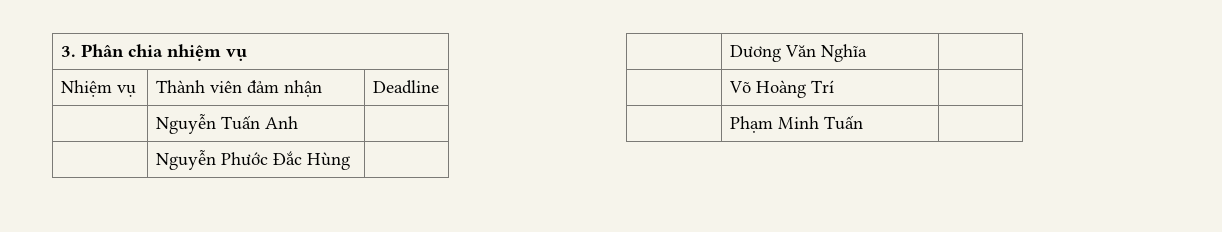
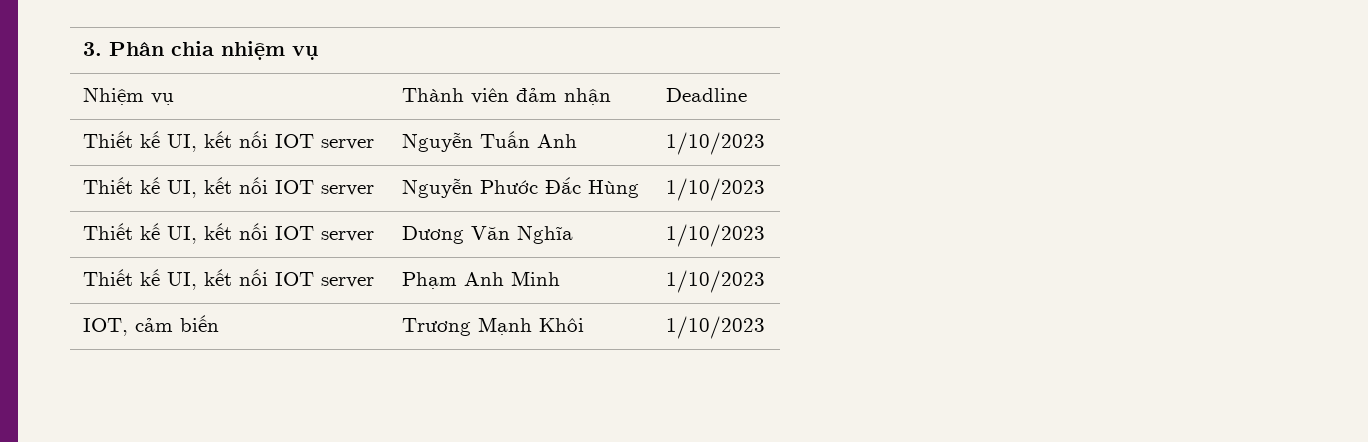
- | Nguyễn Tuấn Anh |
- | Nguyễn Phước Đắc Hùng |
- | Dương Văn Nghĩa |
- | Võ Hoàng Trí |
- | Phạm Minh Tuấn |
+ Thiết kế UI, kết nối IOT server | Nguyễn Tuấn Anh | 1/10/2023
+ Thiết kế UI, kết nối IOT server | Nguyễn Phước Đắc Hùng | 1/10/2023
+ Thiết kế UI, kết nối IOT server | Dương Văn Nghĩa | 1/10/2023
+ Thiết kế UI, kết nối IOT server | Phạm Anh Minh | 1/10/2023
+ IOT, cảm biến | Trương Mạnh Khôi | 1/10/2023

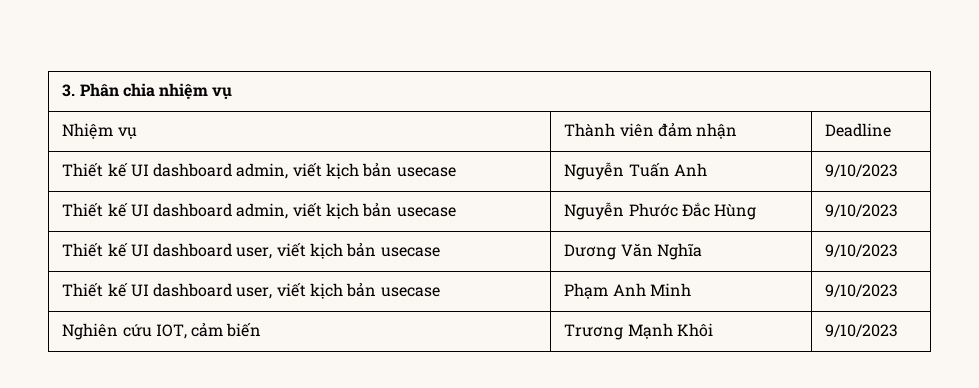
- Thiết kế UI, kết nối IOT server | Nguyễn Tuấn Anh | 1/10/2023
- Thiết kế UI, kết nối IOT server | Nguyễn Phước Đắc Hùng | 1/10/2023
- Thiết kế UI, kết nối IOT server | Dương Văn Nghĩa | 1/10/2023
- Thiết kế UI, kết nối IOT server | Phạm Anh Minh | 1/10/2023
- IOT, cảm biến | Trương Mạnh Khôi | 1/10/2023
+ Thiết kế UI dashboard admin, viết kịch bản usecase | Nguyễn Tuấn Anh | 9/10/2023
+ Thiết kế UI dashboard admin, viết kịch bản usecase | Nguyễn Phước Đắc Hùng | 9/10/2023
+ Thiết kế UI dashboard user, viết kịch bản usecase | Dương Văn Nghĩa | 9/10/2023
+ Thiết kế UI dashboard user, viết kịch bản usecase | Phạm Anh Minh | 9/10/2023
+ Nghiên cứu IOT, cảm biến | Trương Mạnh Khôi | 9/10/2023

